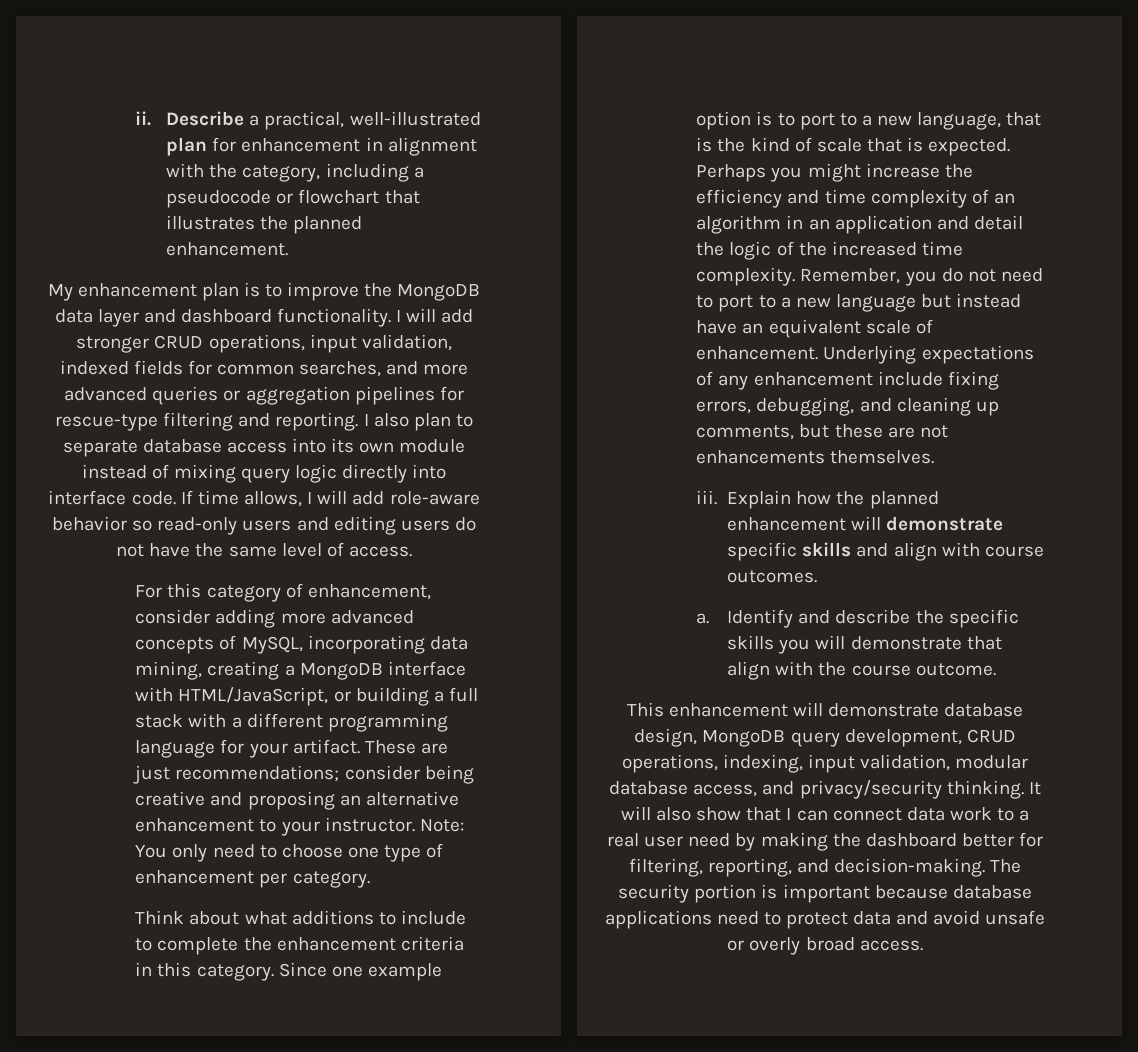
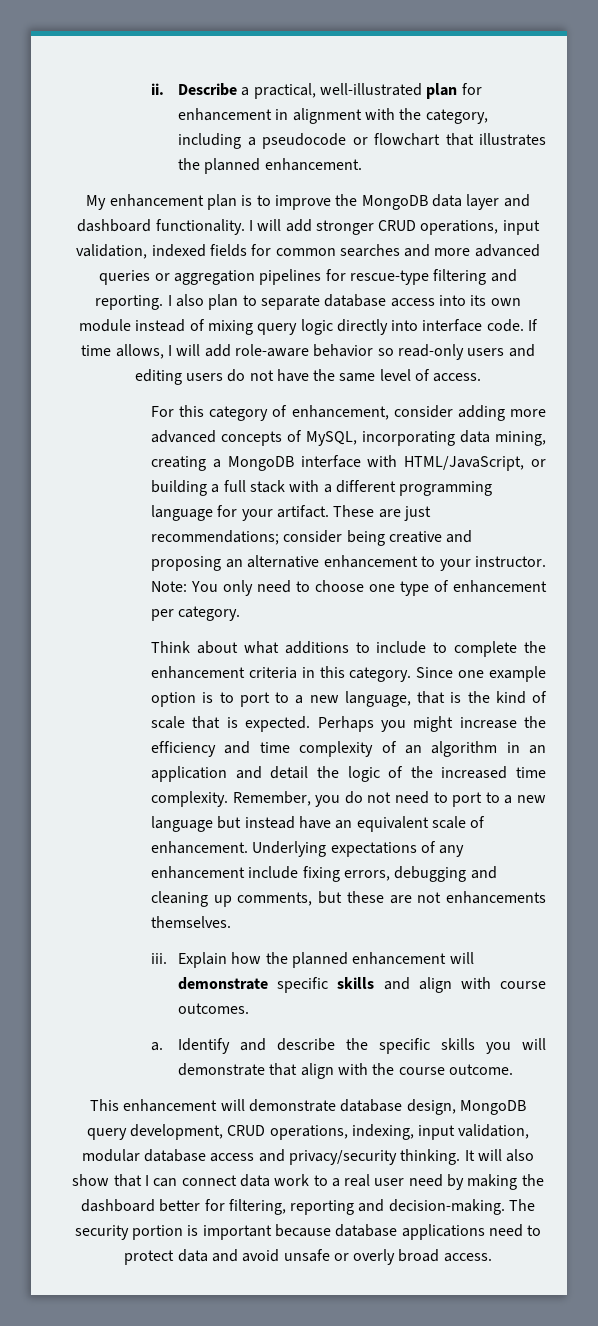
- I will add stronger CRUD operations, input validation, indexed fields for common searches, and more advanced queries or aggregation pipelines for rescue-type filtering and reporting.
+ I will add stronger CRUD operations, input validation, indexed fields for common searches and more advanced queries or aggregation pipelines for rescue-type filtering and reporting.
- Underlying expectations of any enhancement include fixing errors, debugging, and cleaning up comments, but these are not enhancements themselves.
+ Underlying expectations of any enhancement include fixing errors, debugging and cleaning up comments, but these are not enhancements themselves.
- This enhancement will demonstrate database design, MongoDB query development, CRUD operations, indexing, input validation, modular database access, and privacy/security thinking.
+ This enhancement will demonstrate database design, MongoDB query development, CRUD operations, indexing, input validation, modular database access and privacy/security thinking.
- It will also show that I can connect data work to a real user need by making the dashboard better for filtering, reporting, and decision-making.
+ It will also show that I can connect data work to a real user need by making the dashboard better for filtering, reporting and decision-making.

